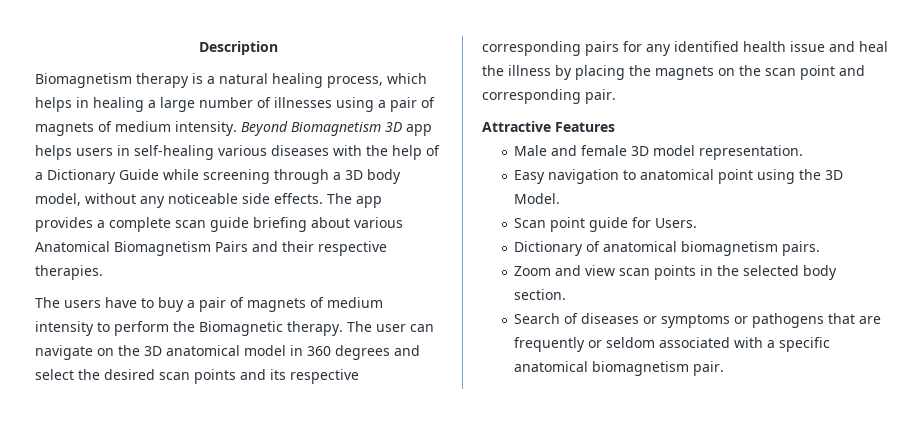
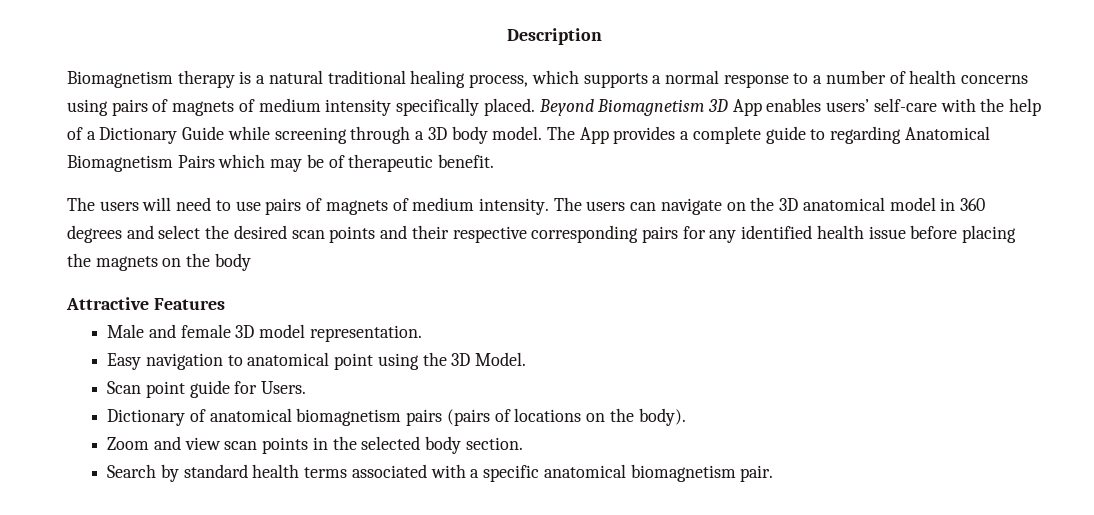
- Biomagnetism therapy is a natural healing process, which helps in healing a large number of illnesses using a pair of magnets of medium intensity. Beyond Biomagnetism 3D app helps users in self-healing various diseases with the help of a Dictionary Guide while screening through a 3D body model, without any noticeable side effects. The app provides a complete scan guide briefing about various Anatomical Biomagnetism Pairs and their respective therapies.
- The users have to buy a pair of magnets of medium intensity to perform the Biomagnetic therapy. The user can navigate on the 3D anatomical model in 360 degrees and select the desired scan points and its respective corresponding pairs for any identified health issue and heal the illness by placing the magnets on the scan point and corresponding pair.
+ Biomagnetism therapy is a natural traditional healing process, which supports a normal response to a number of health concerns using pairs of magnets of medium intensity specifically placed. Beyond Biomagnetism 3D App enables users’ self-care with the help of a Dictionary Guide while screening through a 3D body model. The App provides a complete guide to regarding Anatomical Biomagnetism Pairs which may be of therapeutic benefit.
+ The users will need to use pairs of magnets of medium intensity. The users can navigate on the 3D anatomical model in 360 degrees and select the desired scan points and their respective corresponding pairs for any identified health issue before placing the magnets on the body
- Dictionary of anatomical biomagnetism pairs.
+ Dictionary of anatomical biomagnetism pairs (pairs of locations on the body).
- Search of diseases or symptoms or pathogens that are frequently or seldom associated with a specific anatomical biomagnetism pair.
+ Search by standard health terms associated with a specific anatomical biomagnetism pair.

